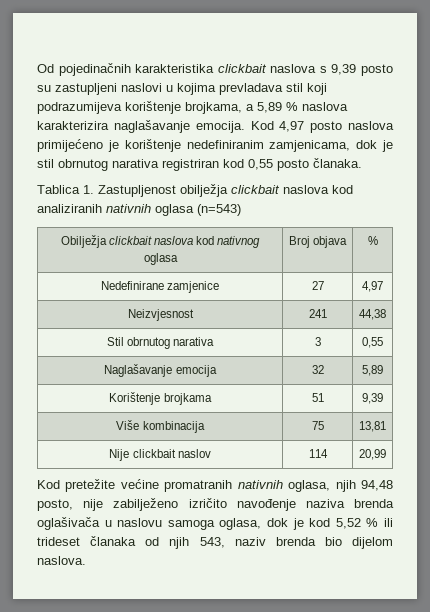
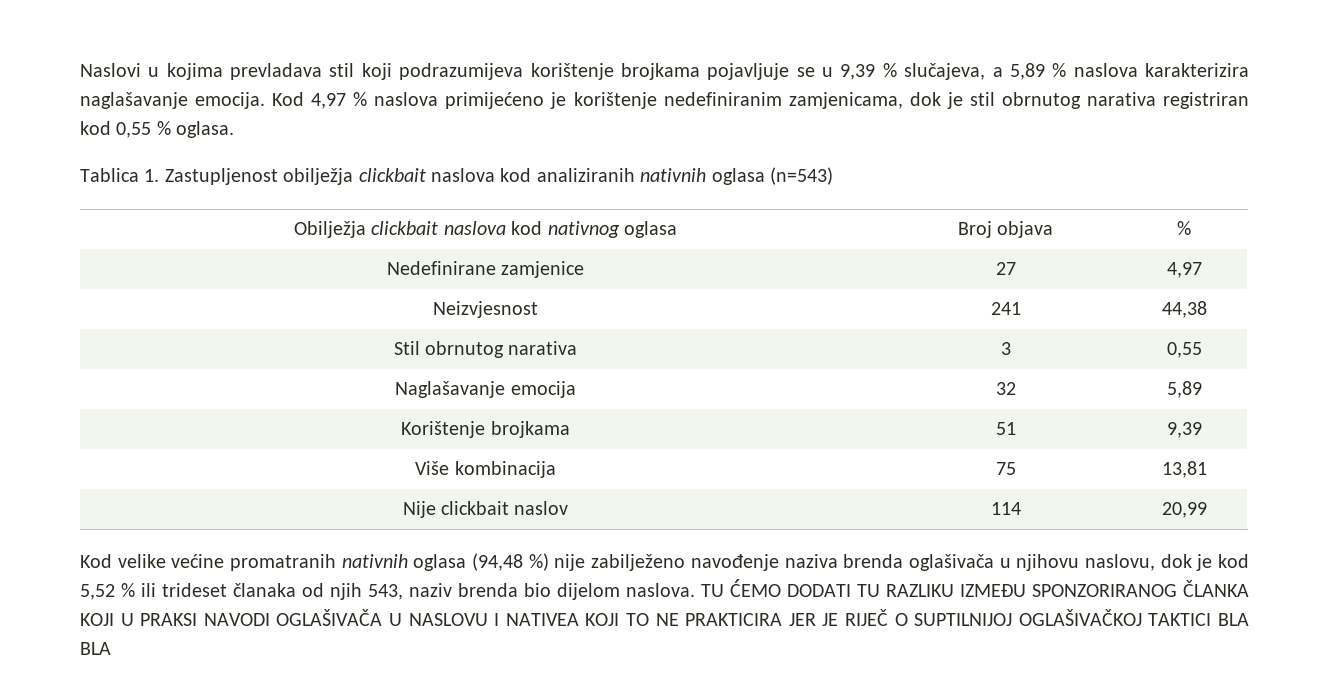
- Od pojedinačnih karakteristika clickbait naslova s 9,39 posto su zastupljeni naslovi u kojima prevladava stil koji podrazumijeva korištenje brojkama, a 5,89 % naslova karakterizira naglašavanje emocija.
+ Naslovi u kojima prevladava stil koji podrazumijeva korištenje brojkama pojavljuje se u 9,39 % slučajeva, a 5,89 % naslova karakterizira naglašavanje emocija.
- Kod 4,97 posto naslova primijećeno je korištenje nedefiniranim zamjenicama, dok je stil obrnutog narativa registriran kod 0,55 posto članaka.
+ Kod 4,97 % naslova primijećeno je korištenje nedefiniranim zamjenicama, dok je stil obrnutog narativa registriran kod 0,55 % oglasa.
- Kod pretežite većine promatranih nativnih oglasa, njih 94,48 posto, nije zabilježeno izričito navođenje naziva brenda oglašivača u naslovu samoga oglasa, dok je kod 5,52 % ili trideset članaka od njih 543, naziv brenda bio dijelom naslova.
+ Kod velike većine promatranih nativnih oglasa (94,48 %) nije zabilježeno navođenje naziva brenda oglašivača u njihovu naslovu, dok je kod 5,52 % ili trideset članaka od njih 543, naziv brenda bio dijelom naslova.
+ TU ĆEMO DODATI TU RAZLIKU IZMEĐU SPONZORIRANOG ČLANKA KOJI U PRAKSI NAVODI OGLAŠIVAČA U NASLOVU I NATIVEA KOJI TO NE PRAKTICIRA JER JE RIJEČ O SUPTILNIJOJ OGLAŠIVAČKOJ TAKTICI BLA BLA

